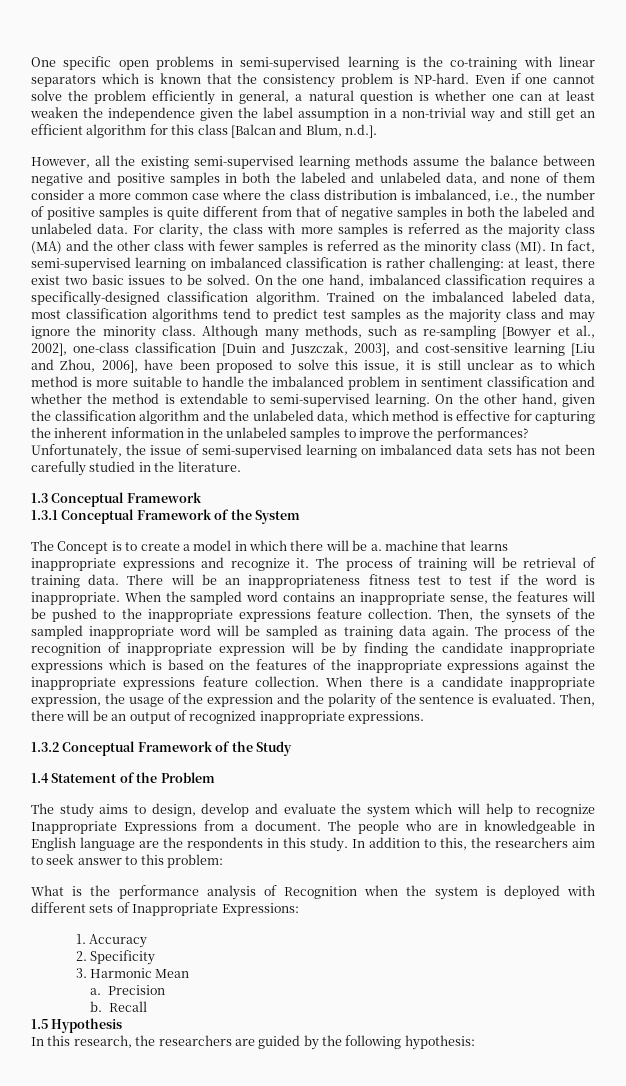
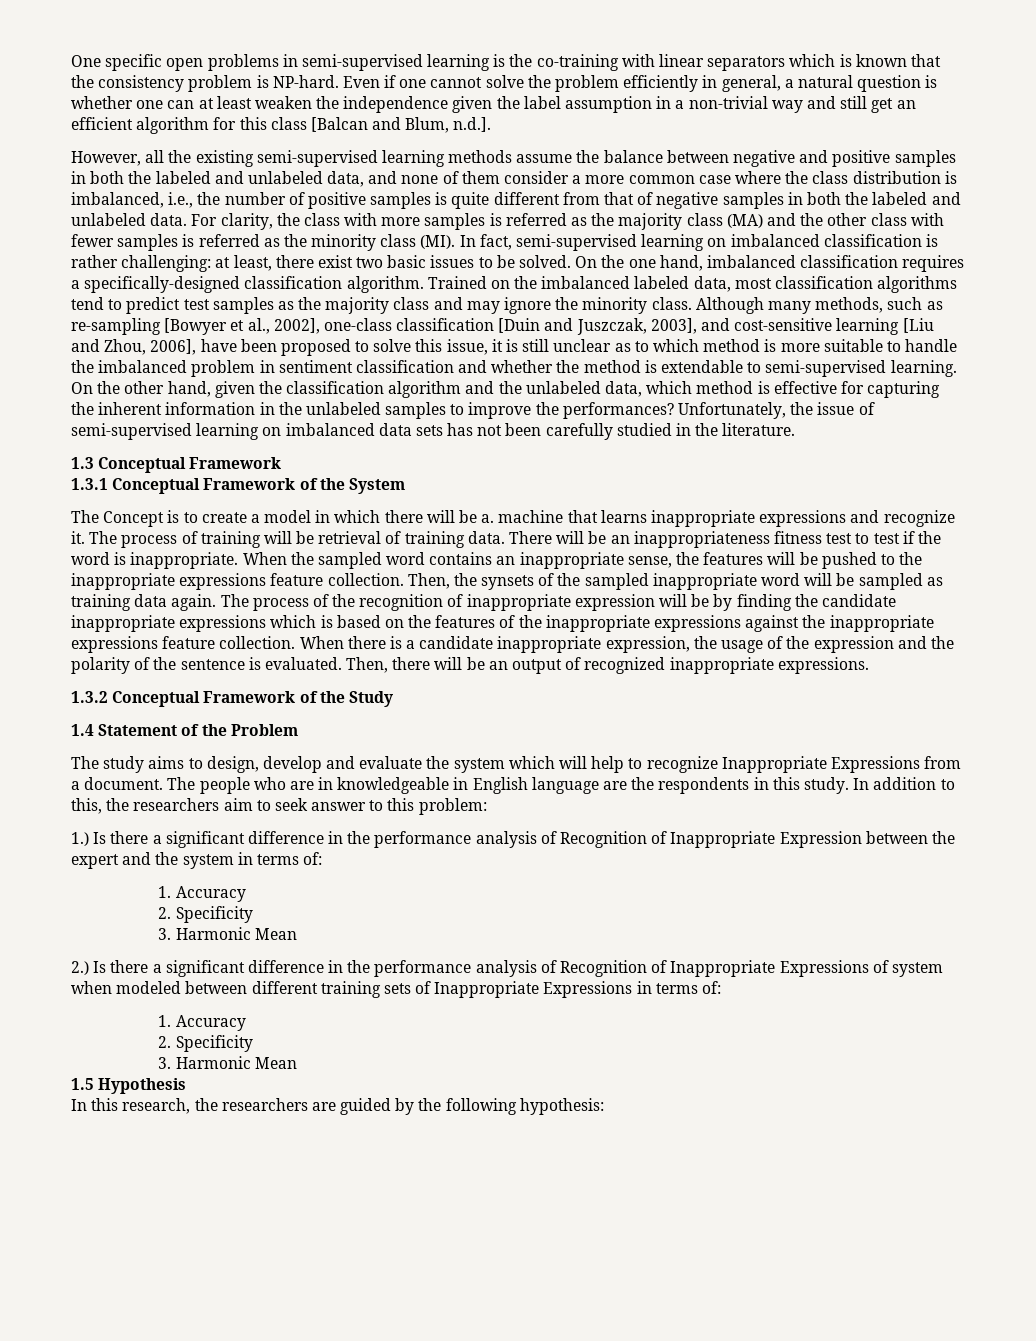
- What is the performance analysis of Recognition when the system is deployed with different sets of Inappropriate Expressions:
+ 1.) Is there a significant difference in the performance analysis of Recognition of Inappropriate Expression between the expert and the system in terms of:
  1. Accuracy
  2. Specificity
  3. Harmonic Mean
- a. Precision
- b. Recall
+ 2.) Is there a significant difference in the performance analysis of Recognition of Inappropriate Expressions of system when modeled between different training sets of Inappropriate Expressions in terms of:
+ 1. Accuracy
+ 2. Specificity
+ 3. Harmonic Mean

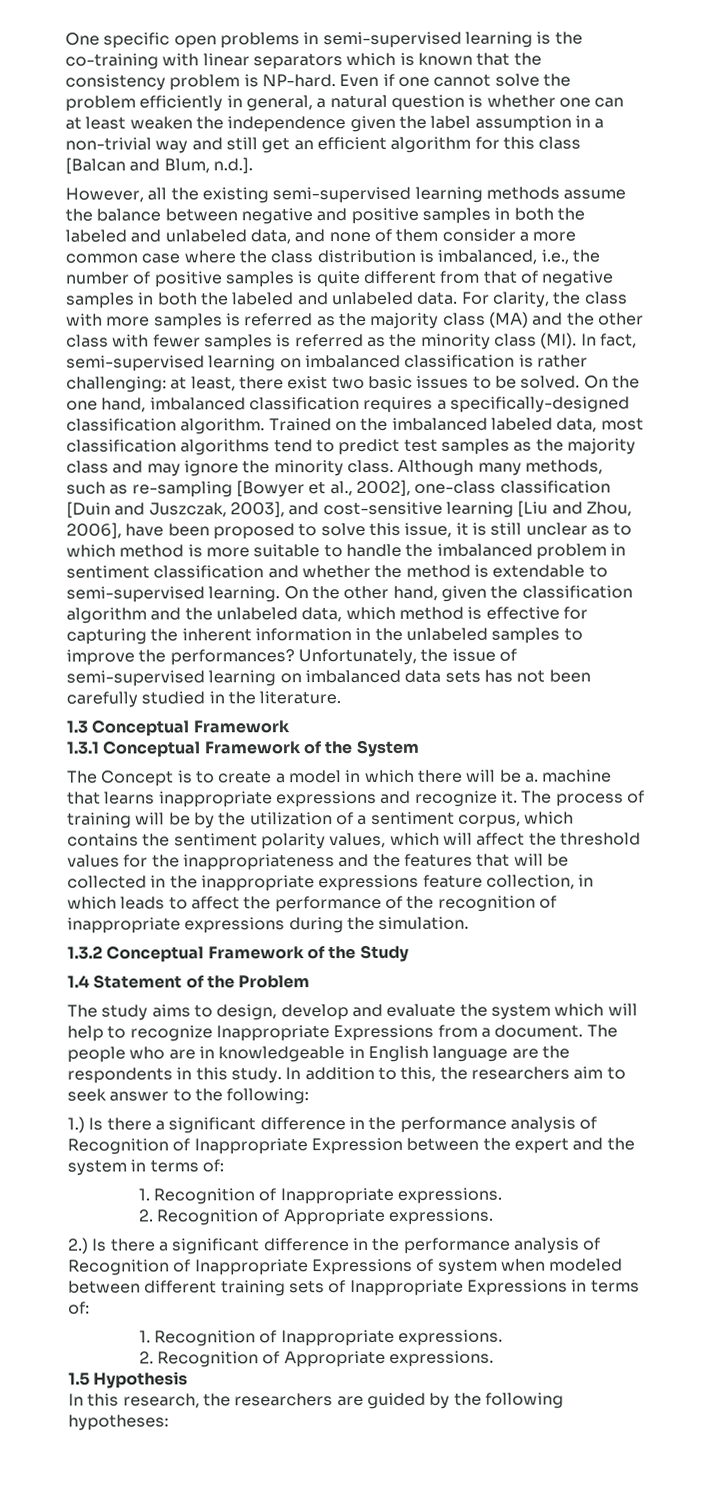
- The process of training will be retrieval of training data. There will be an inappropriateness fitness test to test if the word is inappropriate. When the sampled word contains an inappropriate sense, the features will be pushed to the inappropriate expressions feature collection. Then, the synsets of the sampled inappropriate word will be sampled as training data again. The process of the recognition of inappropriate expression will be by finding the candidate inappropriate expressions which is based on the features of the inappropriate expressions against the inappropriate expressions feature collection. When there is a candidate inappropriate expression, the usage of the expression and the polarity of the sentence is evaluated. Then, there will be an output of recognized inappropriate expressions.
+ The process of training will be by the utilization of a sentiment corpus, which contains the sentiment polarity values, which will affect the threshold values for the inappropriateness and the features that will be collected in the inappropriate expressions feature collection, in which leads to affect the performance of the recognition of inappropriate expressions during the simulation.
- In addition to this, the researchers aim to seek answer to this problem:
+ In addition to this, the researchers aim to seek answer to the following:
  1.) Is there a significant difference in the performance analysis of Recognition of Inappropriate Expression between the expert and the system in terms of:
- 1. Accuracy
- 2. Specificity
- 3. Harmonic Mean
+ 1. Recognition of Inappropriate expressions.
+ 2. Recognition of Appropriate expressions.
  2.) Is there a significant difference in the performance analysis of Recognition of Inappropriate Expressions of system when modeled between different training sets of Inappropriate Expressions in terms of:
- 1. Accuracy
- 2. Specificity
- 3. Harmonic Mean
+ 1. Recognition of Inappropriate expressions.
+ 2. Recognition of Appropriate expressions.
- In this research, the researchers are guided by the following hypothesis:
+ In this research, the researchers are guided by the following hypotheses:

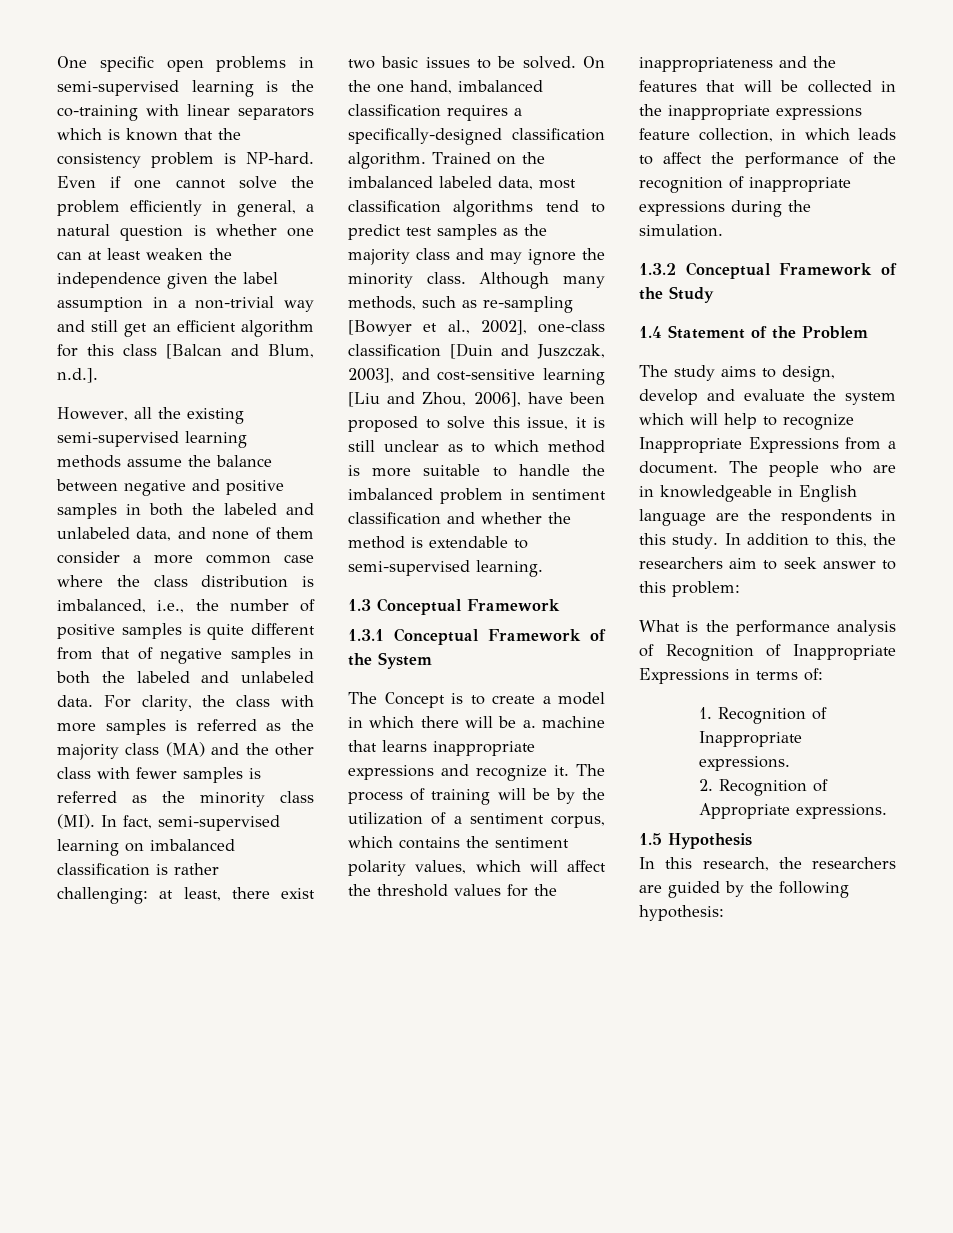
- On the other hand, given the classification algorithm and the unlabeled data, which method is effective for capturing the inherent information in the unlabeled samples to improve the performances? Unfortunately, the issue of semi-supervised learning on imbalanced data sets has not been carefully studied in the literature.
- In addition to this, the researchers aim to seek answer to the following:
- 1.) Is there a significant difference in the performance analysis of Recognition of Inappropriate Expression between the expert and the system in terms of:
- 1. Recognition of Inappropriate expressions.
- 2. Recognition of Appropriate expressions.
- 2.) Is there a significant difference in the performance analysis of Recognition of Inappropriate Expressions of system when modeled between different training sets of Inappropriate Expressions in terms of:
+ In addition to this, the researchers aim to seek answer to this problem:
+ What is the performance analysis of Recognition of Inappropriate Expressions in terms of:
- In this research, the researchers are guided by the following hypotheses:
+ In this research, the researchers are guided by the following hypothesis:

